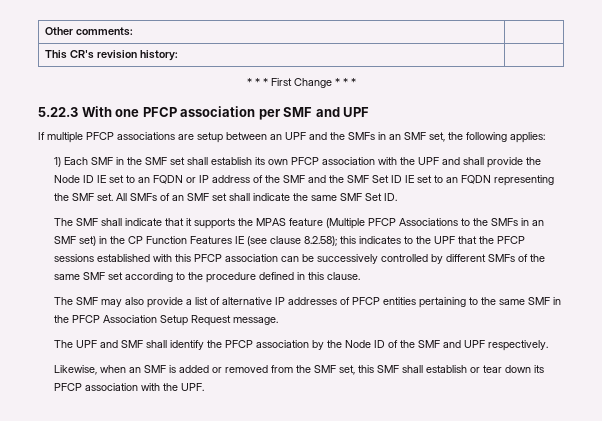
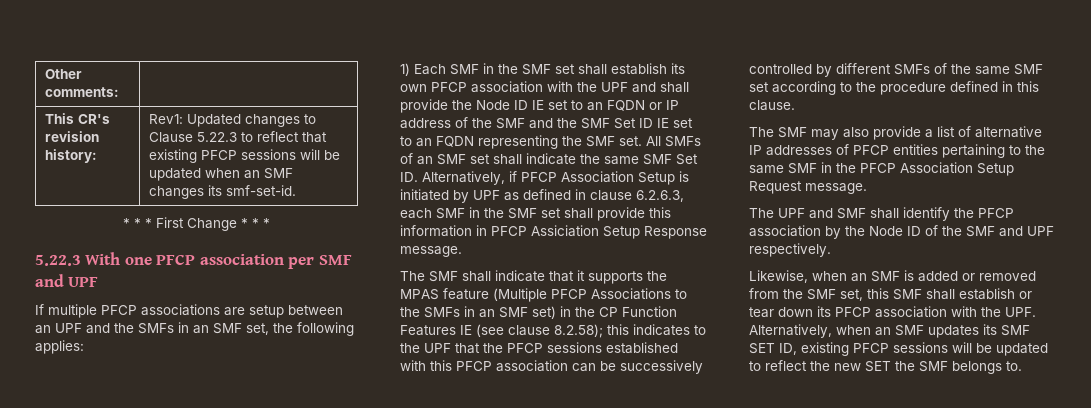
- This CR's revision history: |
+ This CR's revision history: | Rev1: Updated changes to Clause 5.22.3 to reflect that existing PFCP sessions will be updated when an SMF changes its smf-set-id.
- All SMFs of an SMF set shall indicate the same SMF Set ID.
+ All SMFs of an SMF set shall indicate the same SMF Set ID. Alternatively, if PFCP Association Setup is initiated by UPF as defined in clause 6.2.6.3, each SMF in the SMF set shall provide this information in PFCP Assiciation Setup Response message.
- Likewise, when an SMF is added or removed from the SMF set, this SMF shall establish or tear down its PFCP association with the UPF.
+ Likewise, when an SMF is added or removed from the SMF set, this SMF shall establish or tear down its PFCP association with the UPF. Alternatively, when an SMF updates its SMF SET ID, existing PFCP sessions will be updated to reflect the new SET the SMF belongs to.

